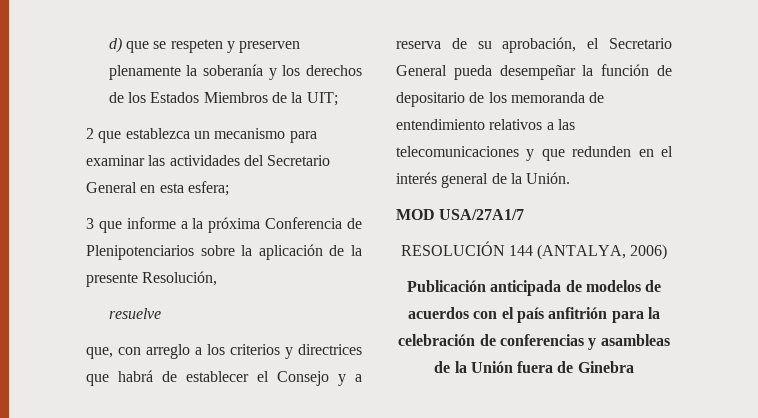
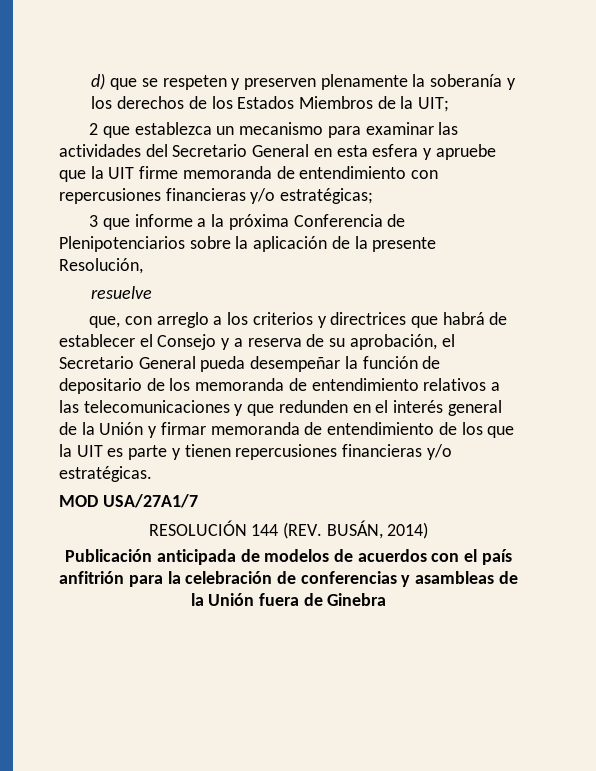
- 2 que establezca un mecanismo para examinar las actividades del Secretario General en esta esfera;
+ 2 que establezca un mecanismo para examinar las actividades del Secretario General en esta esfera y apruebe que la UIT firme memoranda de entendimiento con repercusiones financieras y/o estratégicas;
- que, con arreglo a los criterios y directrices que habrá de establecer el Consejo y a reserva de su aprobación, el Secretario General pueda desempeñar la función de depositario de los memoranda de entendimiento relativos a las telecomunicaciones y que redunden en el interés general de la Unión.
+ que, con arreglo a los criterios y directrices que habrá de establecer el Consejo y a reserva de su aprobación, el Secretario General pueda desempeñar la función de depositario de los memoranda de entendimiento relativos a las telecomunicaciones y que redunden en el interés general de la Unión y firmar memoranda de entendimiento de los que la UIT es parte y tienen repercusiones financieras y/o estratégicas.
- RESOLUCIÓN 144 (ANTALYA, 2006)
+ RESOLUCIÓN 144 (REV. BUSÁN, 2014)

